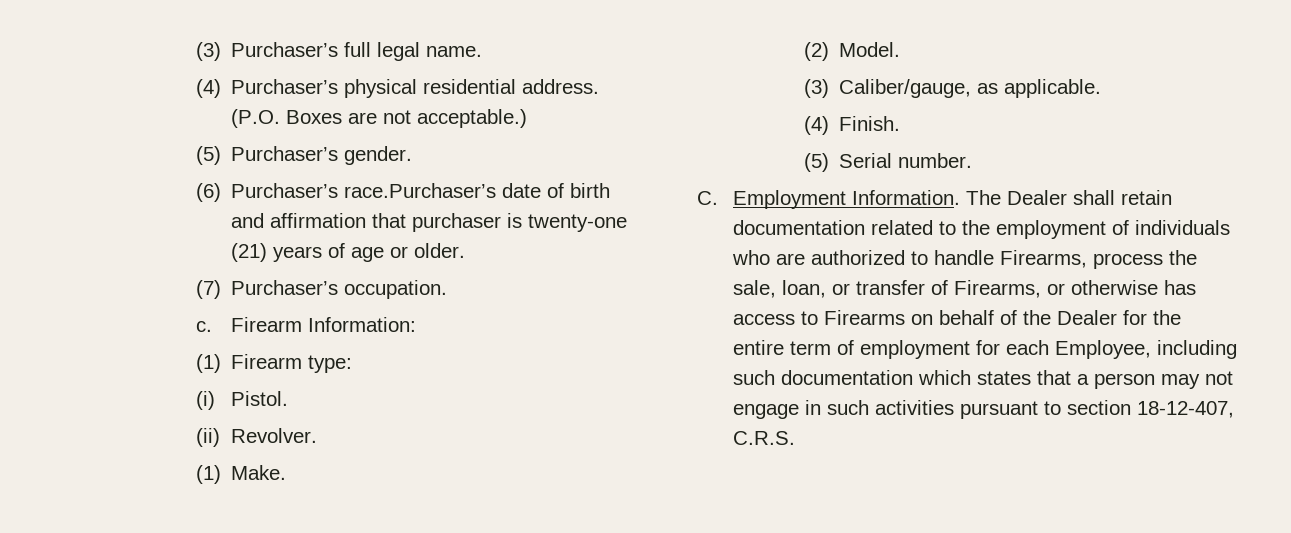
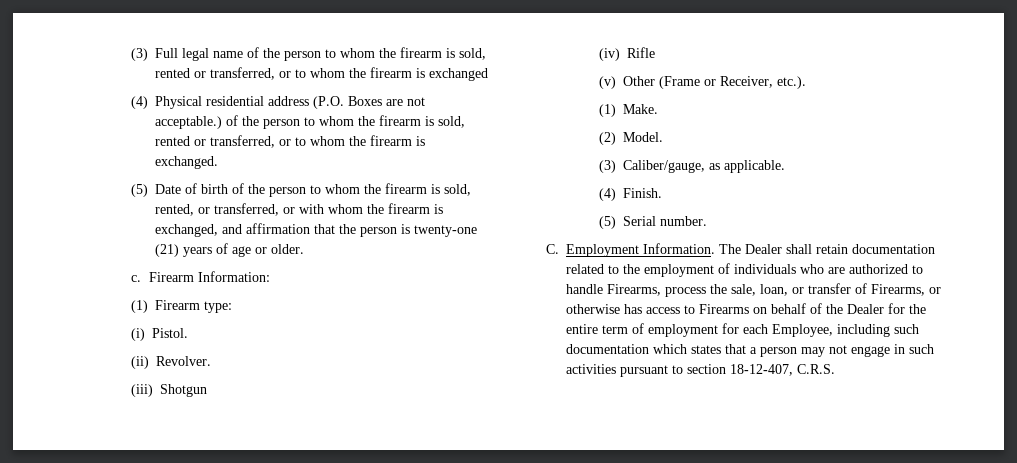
- (3) Purchaser’s full legal name.
- (4) Purchaser’s physical residential address. (P.O. Boxes are not acceptable.)
- (5) Purchaser’s gender.
- (6) Purchaser’s race.Purchaser’s date of birth and affirmation that purchaser is twenty-one (21) years of age or older.
+ (3) Full legal name of the person to whom the firearm is sold, rented or transferred, or to whom the firearm is exchanged
+ (4) Physical residential address (P.O. Boxes are not acceptable.) of the person to whom the firearm is sold, rented or transferred, or to whom the firearm is exchanged.
+ (5) Date of birth of the person to whom the firearm is sold, rented, or transferred, or with whom the firearm is exchanged, and affirmation that the person is twenty-one (21) years of age or older.
- (7) Purchaser’s occupation.
+ (iii) Shotgun
+ (iv) Rifle
+ (v) Other (Frame or Receiver, etc.).

